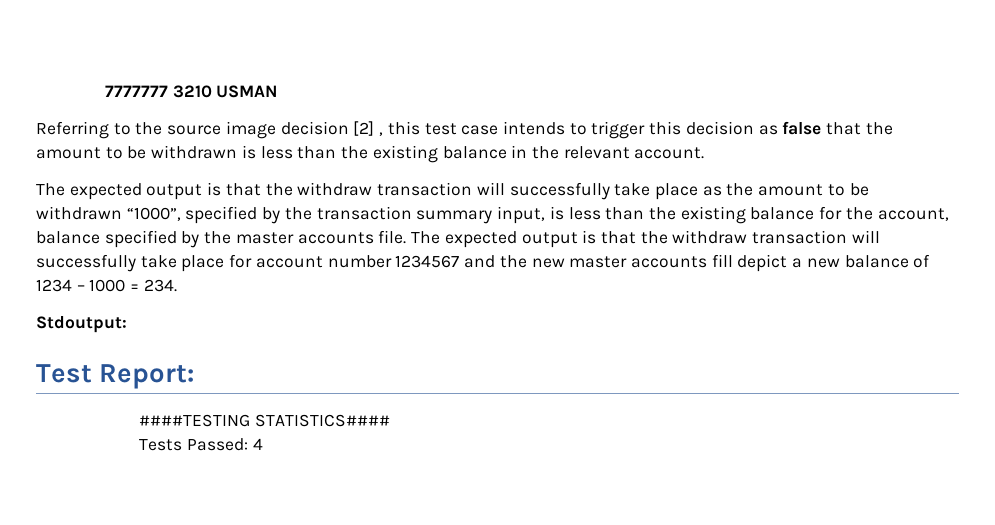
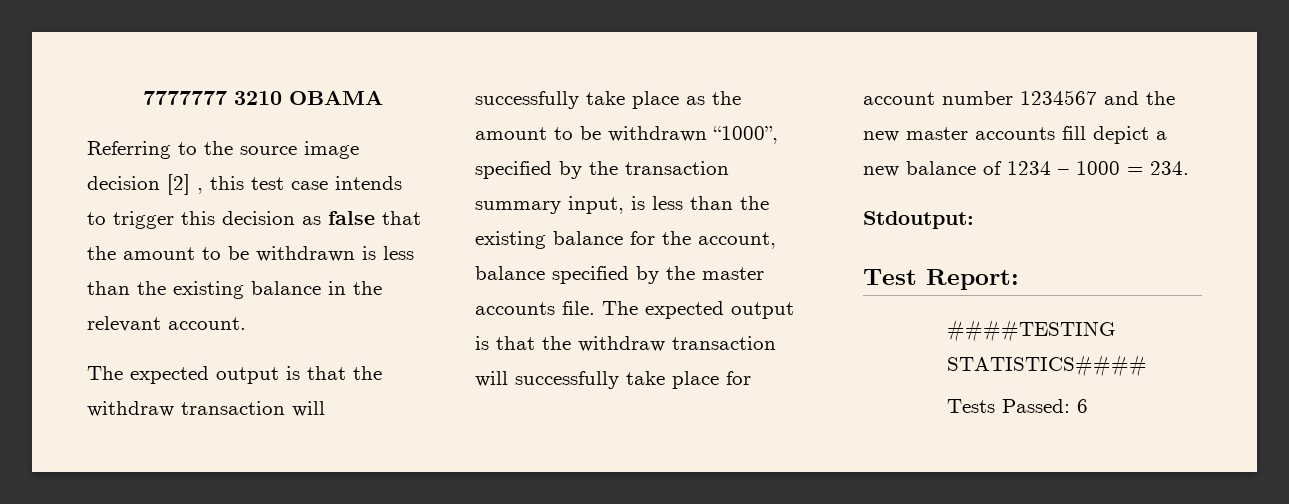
- 7777777 3210 USMAN
+ 7777777 3210 OBAMA
- Tests Passed: 4
+ Tests Passed: 6

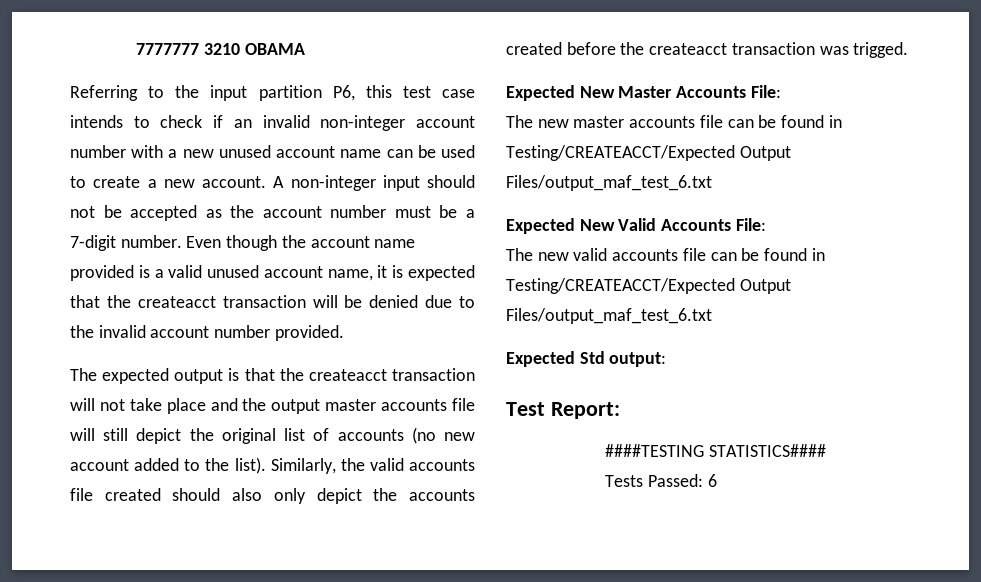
- Referring to the source image decision [2] , this test case intends to trigger this decision as false that the amount to be withdrawn is less than the existing balance in the relevant account.
- The expected output is that the withdraw transaction will successfully take place as the amount to be withdrawn “1000”, specified by the transaction summary input, is less than the existing balance for the account, balance specified by the master accounts file. The expected output is that the withdraw transaction will successfully take place for account number 1234567 and the new master accounts fill depict a new balance of 1234 – 1000 = 234.
- Stdoutput:
+ Referring to the input partition P6, this test case intends to check if an invalid non-integer account number with a new unused account name can be used to create a new account. A non-integer input should not be accepted as the account number must be a 7-digit number. Even though the account name provided is a valid unused account name, it is expected that the createacct transaction will be denied due to the invalid account number provided.
+ The expected output is that the createacct transaction will not take place and the output master accounts file will still depict the original list of accounts (no new account added to the list). Similarly, the valid accounts file created should also only depict the accounts created before the createacct transaction was trigged.
+ Expected New Master Accounts File:
+ The new master accounts file can be found in Testing/CREATEACCT/Expected Output Files/output_maf_test_6.txt
+ Expected New Valid Accounts File:
+ The new valid accounts file can be found in Testing/CREATEACCT/Expected Output Files/output_maf_test_6.txt
+ Expected Std output:

